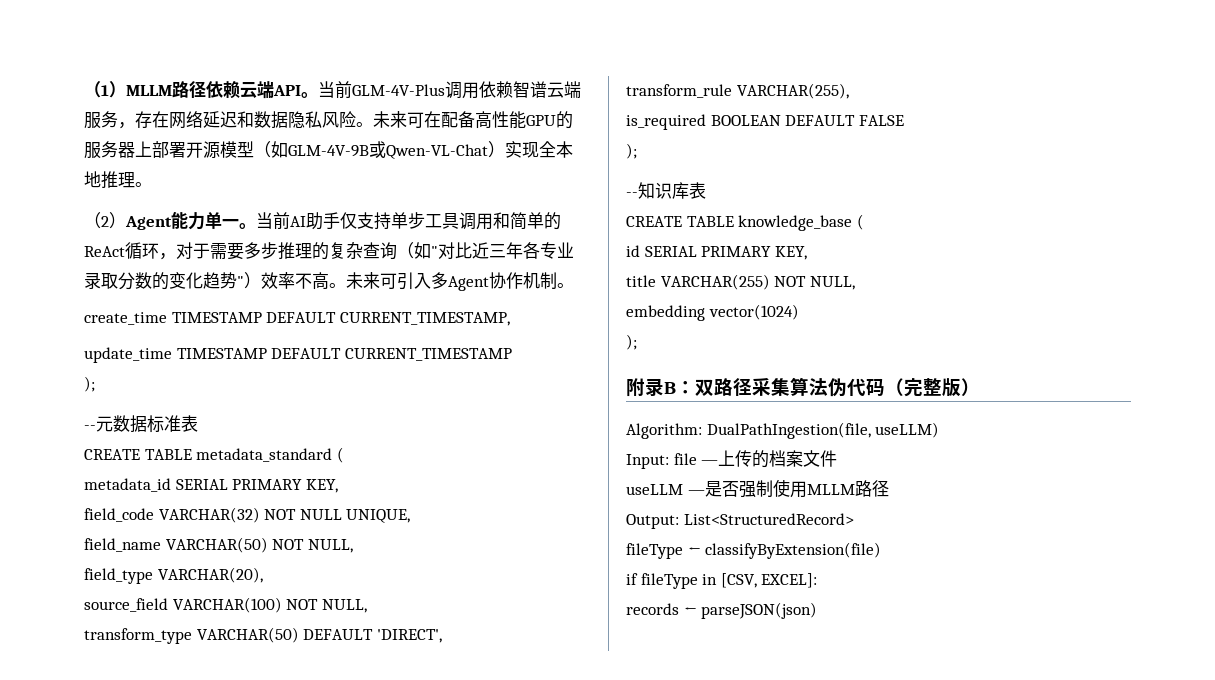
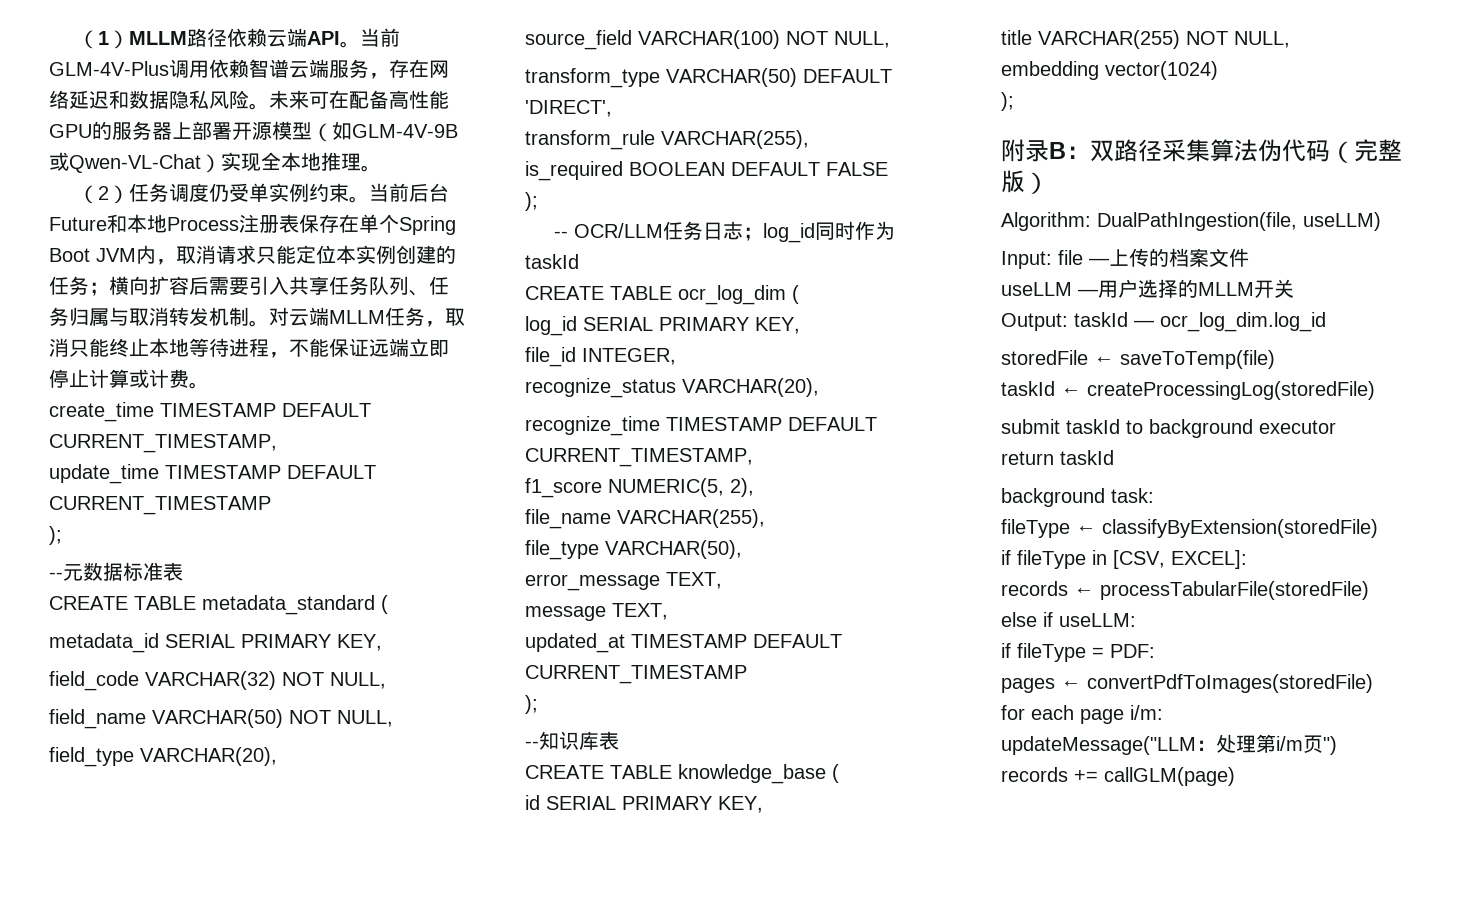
- （2）Agent能力单一。当前AI助手仅支持单步工具调用和简单的ReAct循环，对于需要多步推理的复杂查询（如"对比近三年各专业录取分数的变化趋势"）效率不高。未来可引入多Agent协作机制。
+ （2）任务调度仍受单实例约束。当前后台Future和本地Process注册表保存在单个Spring Boot JVM内，取消请求只能定位本实例创建的任务；横向扩容后需要引入共享任务队列、任务归属与取消转发机制。对云端MLLM任务，取消只能终止本地等待进程，不能保证远端立即停止计算或计费。
- field_code VARCHAR(32) NOT NULL UNIQUE,
+ field_code VARCHAR(32) NOT NULL,
+ -- OCR/LLM任务日志；log_id同时作为taskId
+ CREATE TABLE ocr_log_dim (
+ log_id SERIAL PRIMARY KEY,
+ file_id INTEGER,
+ recognize_status VARCHAR(20),
+ recognize_time TIMESTAMP DEFAULT CURRENT_TIMESTAMP,
+ f1_score NUMERIC(5, 2),
+ file_name VARCHAR(255),
+ file_type VARCHAR(50),
+ error_message TEXT,
+ message TEXT,
+ updated_at TIMESTAMP DEFAULT CURRENT_TIMESTAMP
+ );
- useLLM —是否强制使用MLLM路径
- Output: List<StructuredRecord>
+ useLLM —用户选择的MLLM开关
+ Output: taskId — ocr_log_dim.log_id
+ storedFile ← saveToTemp(file)
+ taskId ← createProcessingLog(storedFile)
+ submit taskId to background executor
+ return taskId
+ background task:
- fileType ← classifyByExtension(file)
+ fileType ← classifyByExtension(storedFile)
- records ← parseJSON(json)
+ records ← processTabularFile(storedFile)
+ else if useLLM:
+ if fileType = PDF:
+ pages ← convertPdfToImages(storedFile)
+ for each page i/m:
+ updateMessage("LLM：处理第i/m页")
+ records += callGLM(page)

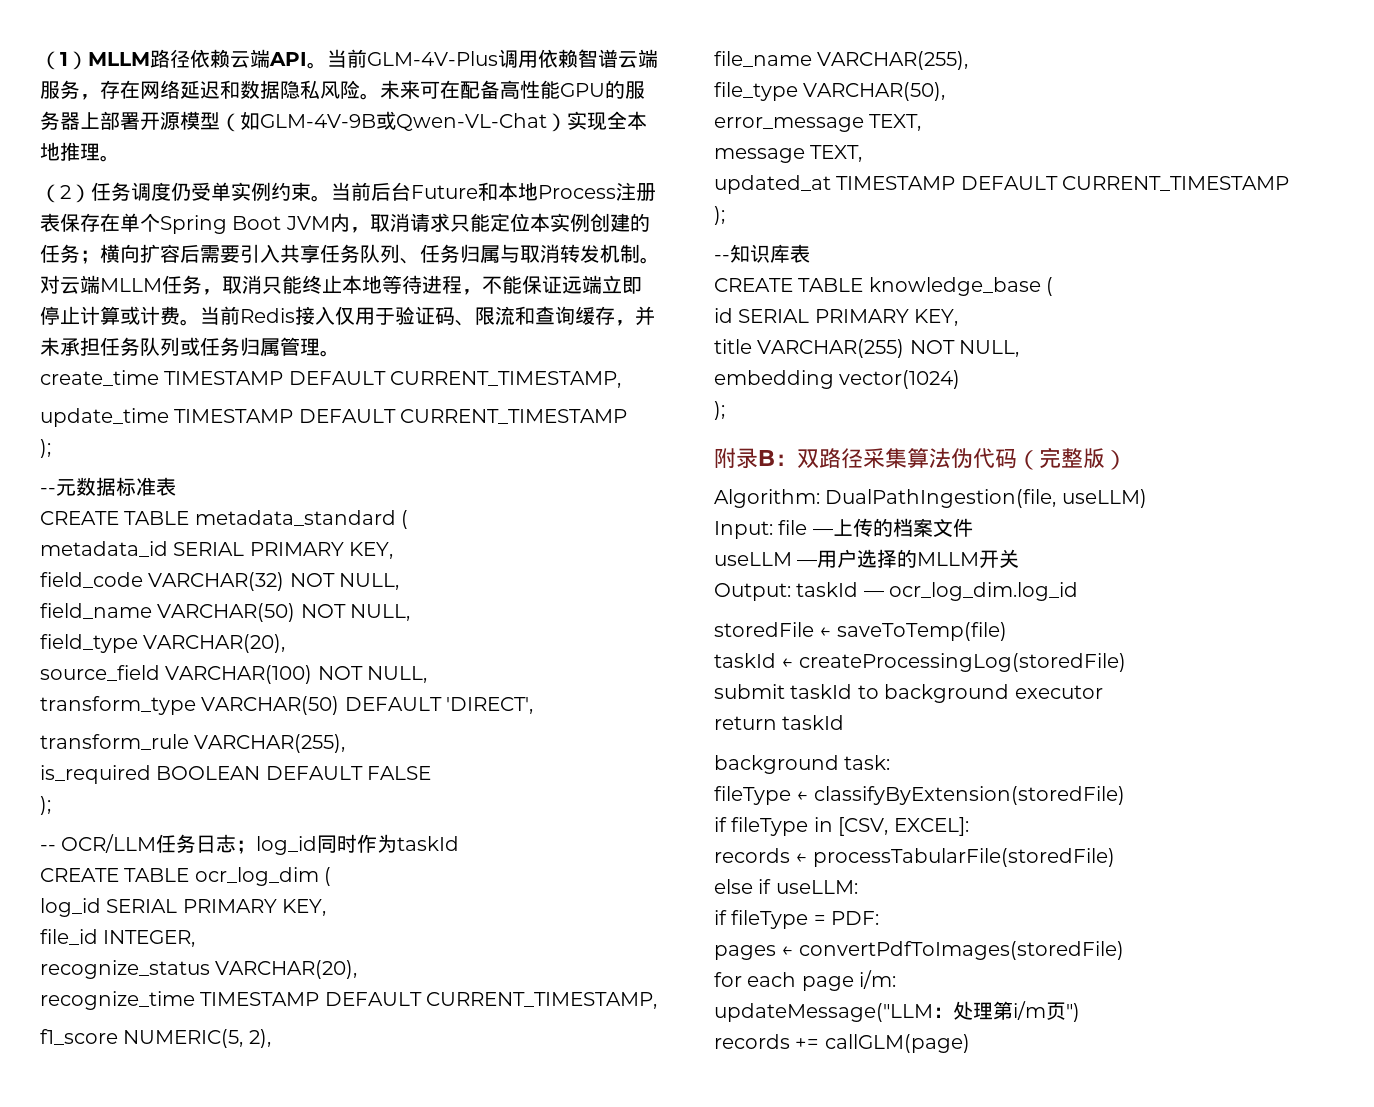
+ 当前Redis接入仅用于验证码、限流和查询缓存，并未承担任务队列或任务归属管理。

